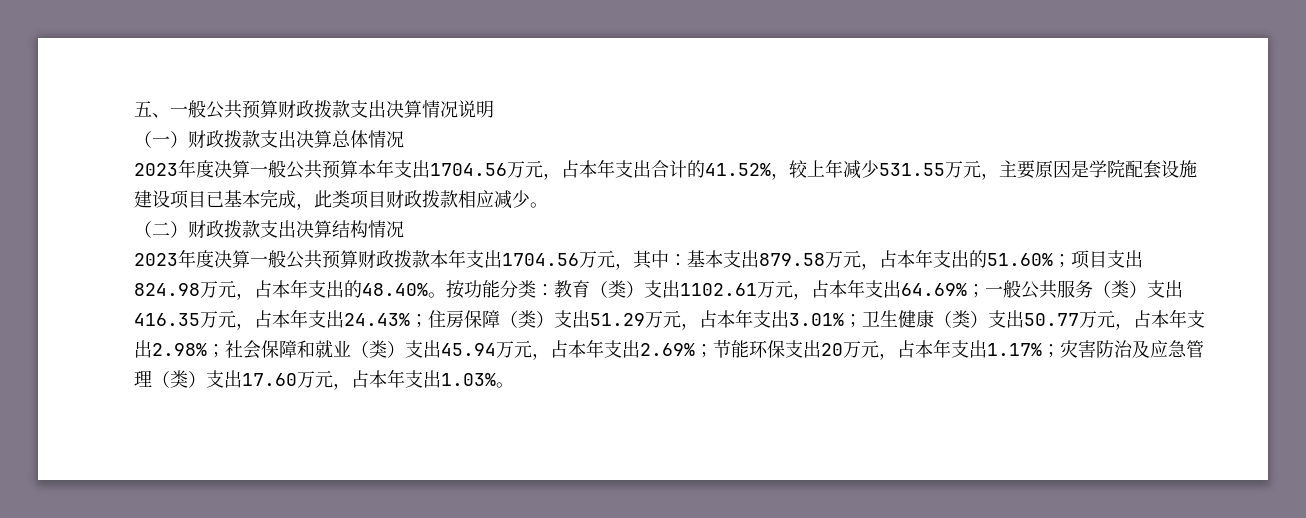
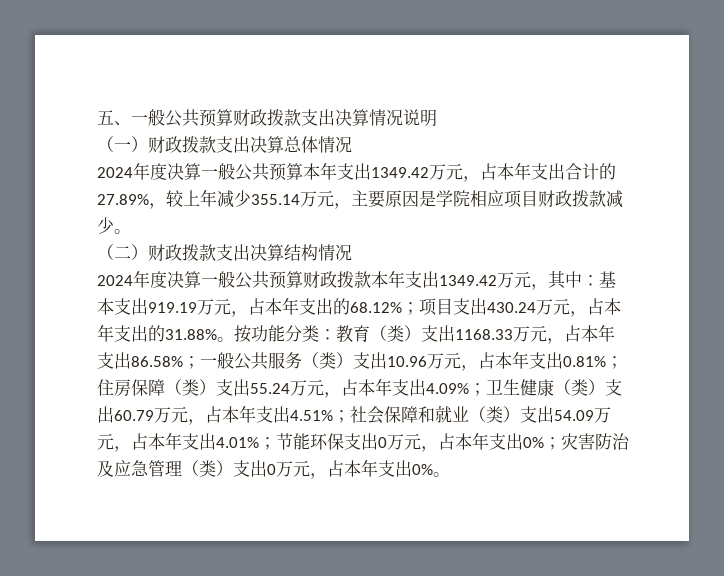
- 2023年度决算一般公共预算本年支出1704.56万元，占本年支出合计的41.52%，较上年减少531.55万元，主要原因是学院配套设施建设项目已基本完成，此类项目财政拨款相应减少。
+ 2024年度决算一般公共预算本年支出1349.42万元，占本年支出合计的27.89%，较上年减少355.14万元，主要原因是学院相应项目财政拨款减少。
- 2023年度决算一般公共预算财政拨款本年支出1704.56万元，其中：基本支出879.58万元，占本年支出的51.60%；项目支出824.98万元，占本年支出的48.40%。
+ 2024年度决算一般公共预算财政拨款本年支出1349.42万元，其中：基本支出919.19万元，占本年支出的68.12%；项目支出430.24万元，占本年支出的31.88%。
- 按功能分类：教育（类）支出1102.61万元，占本年支出64.69%；一般公共服务（类）支出416.35万元，占本年支出24.43%；住房保障（类）支出51.29万元，占本年支出3.01%；卫生健康（类）支出50.77万元，占本年支出2.98%；社会保障和就业（类）支出45.94万元，占本年支出2.69%；节能环保支出20万元，占本年支出1.17%；灾害防治及应急管理（类）支出17.60万元，占本年支出1.03%。
+ 按功能分类：教育（类）支出1168.33万元，占本年支出86.58%；一般公共服务（类）支出10.96万元，占本年支出0.81%；住房保障（类）支出55.24万元，占本年支出4.09%；卫生健康（类）支出60.79万元，占本年支出4.51%；社会保障和就业（类）支出54.09万元，占本年支出4.01%；节能环保支出0万元，占本年支出0%；灾害防治及应急管理（类）支出0万元，占本年支出0%。

